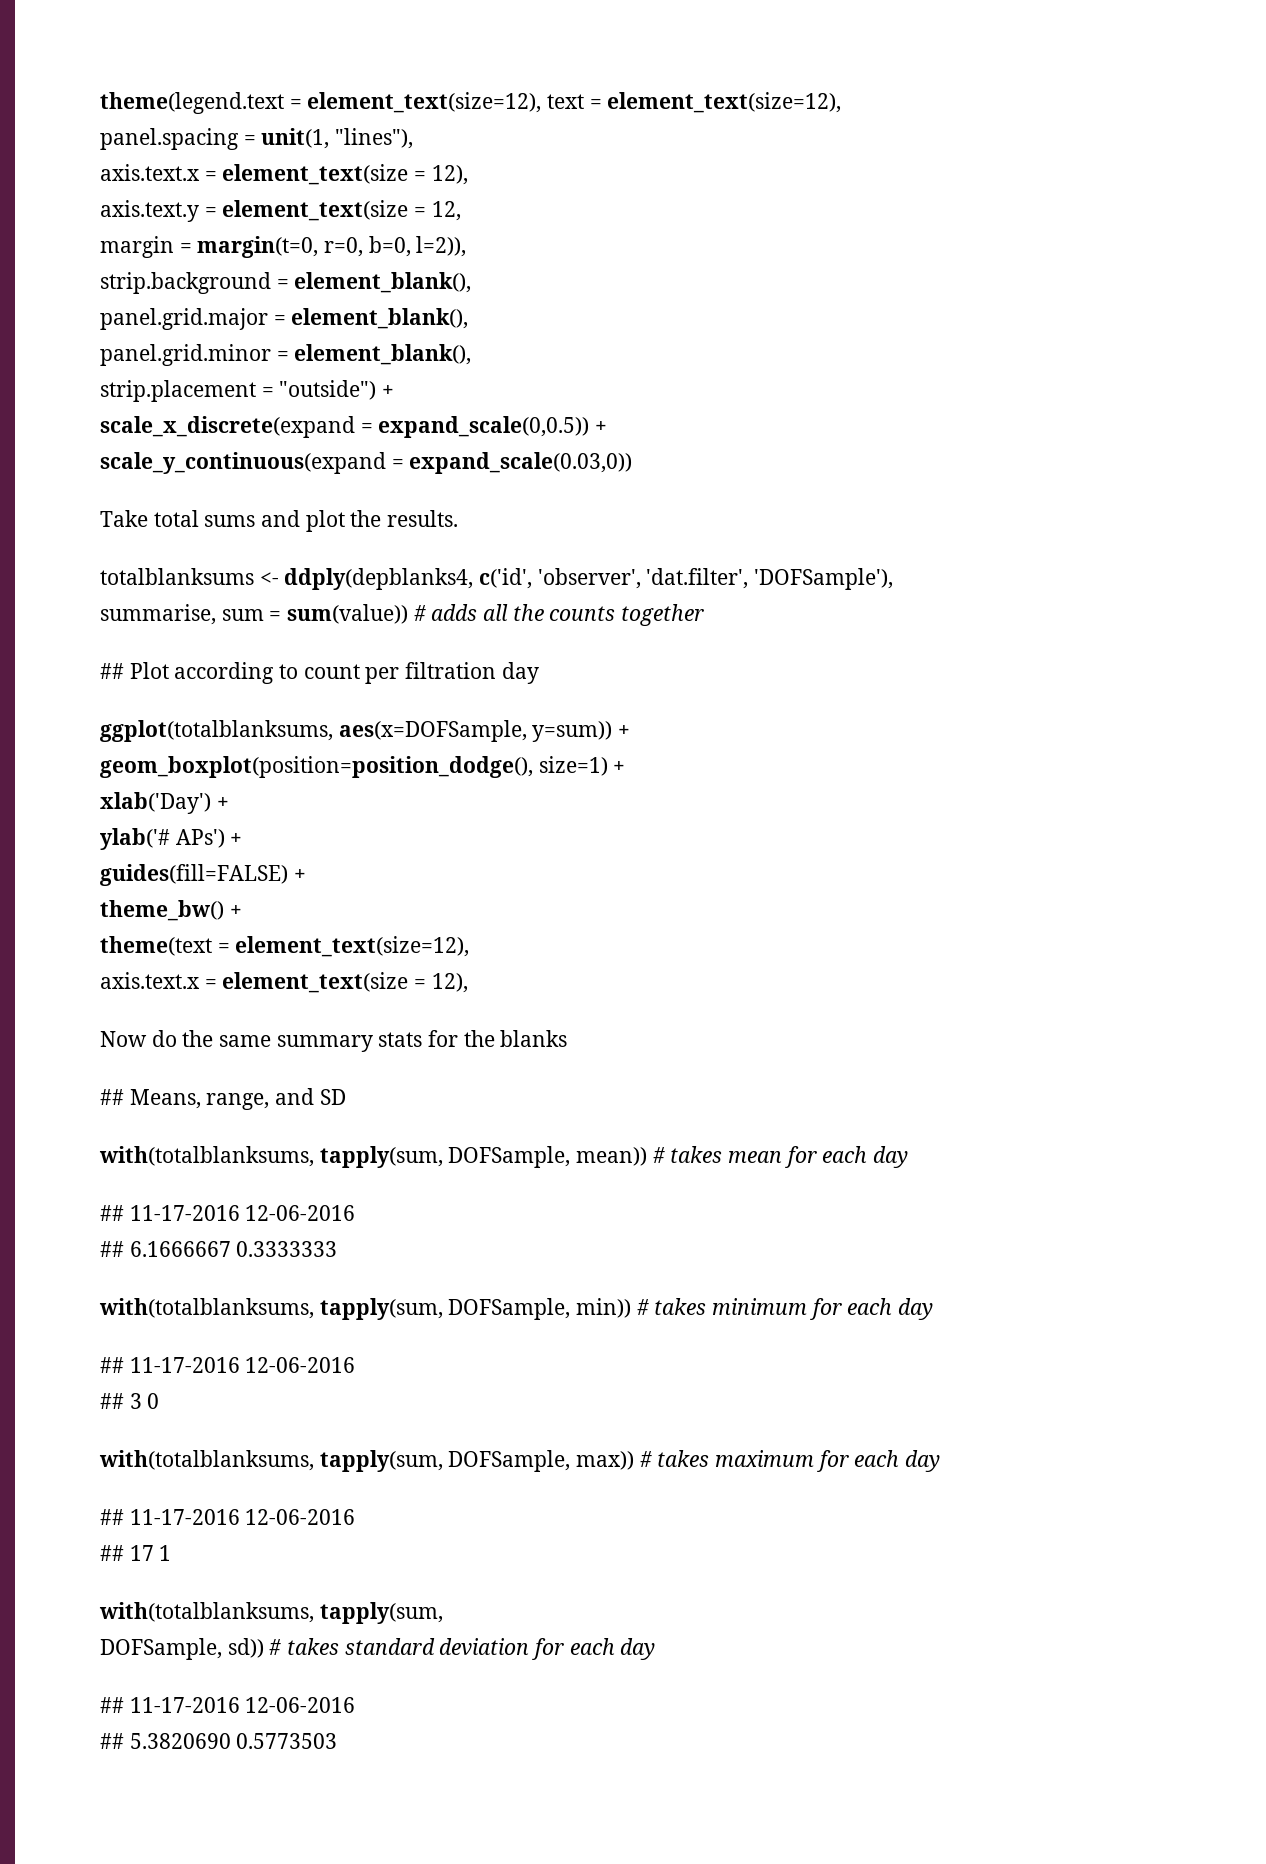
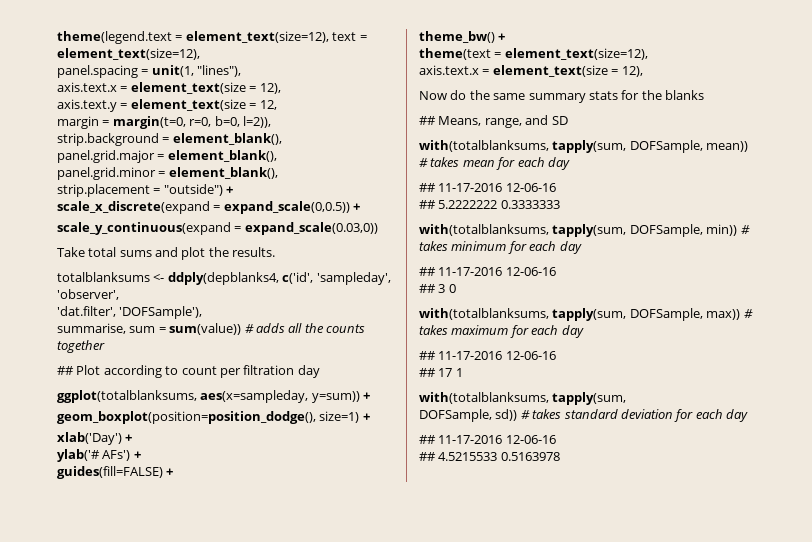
- totalblanksums <- ddply(depblanks4, c('id', 'observer', 'dat.filter', 'DOFSample'),
+ totalblanksums <- ddply(depblanks4, c('id', 'sampleday', 'observer',
+ 'dat.filter', 'DOFSample'),
- ggplot(totalblanksums, aes(x=DOFSample, y=sum)) +
+ ggplot(totalblanksums, aes(x=sampleday, y=sum)) +
- ylab('# APs') +
+ ylab('# AFs') +
  with(totalblanksums, tapply(sum, DOFSample, mean)) # takes mean for each day
- ## 11-17-2016 12-06-2016
- ## 6.1666667 0.3333333
+ ## 11-17-2016 12-06-16
+ ## 5.2222222 0.3333333
  with(totalblanksums, tapply(sum, DOFSample, min)) # takes minimum for each day
- ## 11-17-2016 12-06-2016
+ ## 11-17-2016 12-06-16
  with(totalblanksums, tapply(sum, DOFSample, max)) # takes maximum for each day
- ## 11-17-2016 12-06-2016
+ ## 11-17-2016 12-06-16
  DOFSample, sd)) # takes standard deviation for each day
- ## 11-17-2016 12-06-2016
- ## 5.3820690 0.5773503
+ ## 11-17-2016 12-06-16
+ ## 4.5215533 0.5163978

